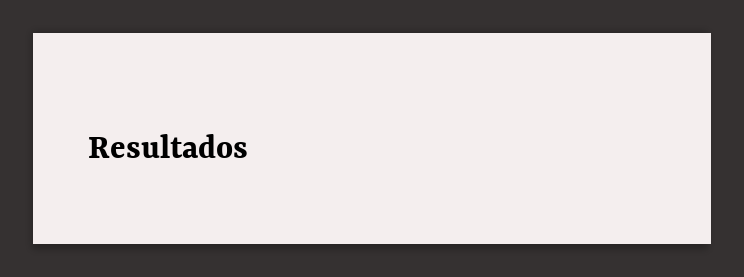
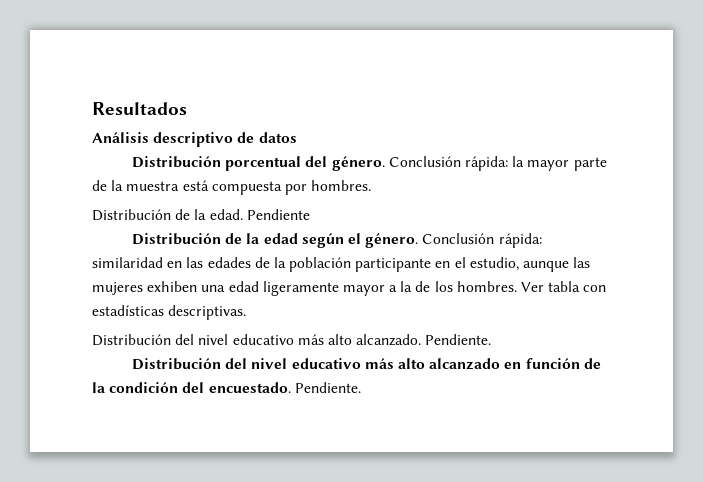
+ Análisis descriptivo de datos
+ Distribución porcentual del género. Conclusión rápida: la mayor parte de la muestra está compuesta por hombres.
+ Distribución de la edad. Pendiente
+ Distribución de la edad según el género. Conclusión rápida: similaridad en las edades de la población participante en el estudio, aunque las mujeres exhiben una edad ligeramente mayor a la de los hombres. Ver tabla con estadísticas descriptivas.
+ Distribución del nivel educativo más alto alcanzado. Pendiente.
+ Distribución del nivel educativo más alto alcanzado en función de la condición del encuestado. Pendiente.

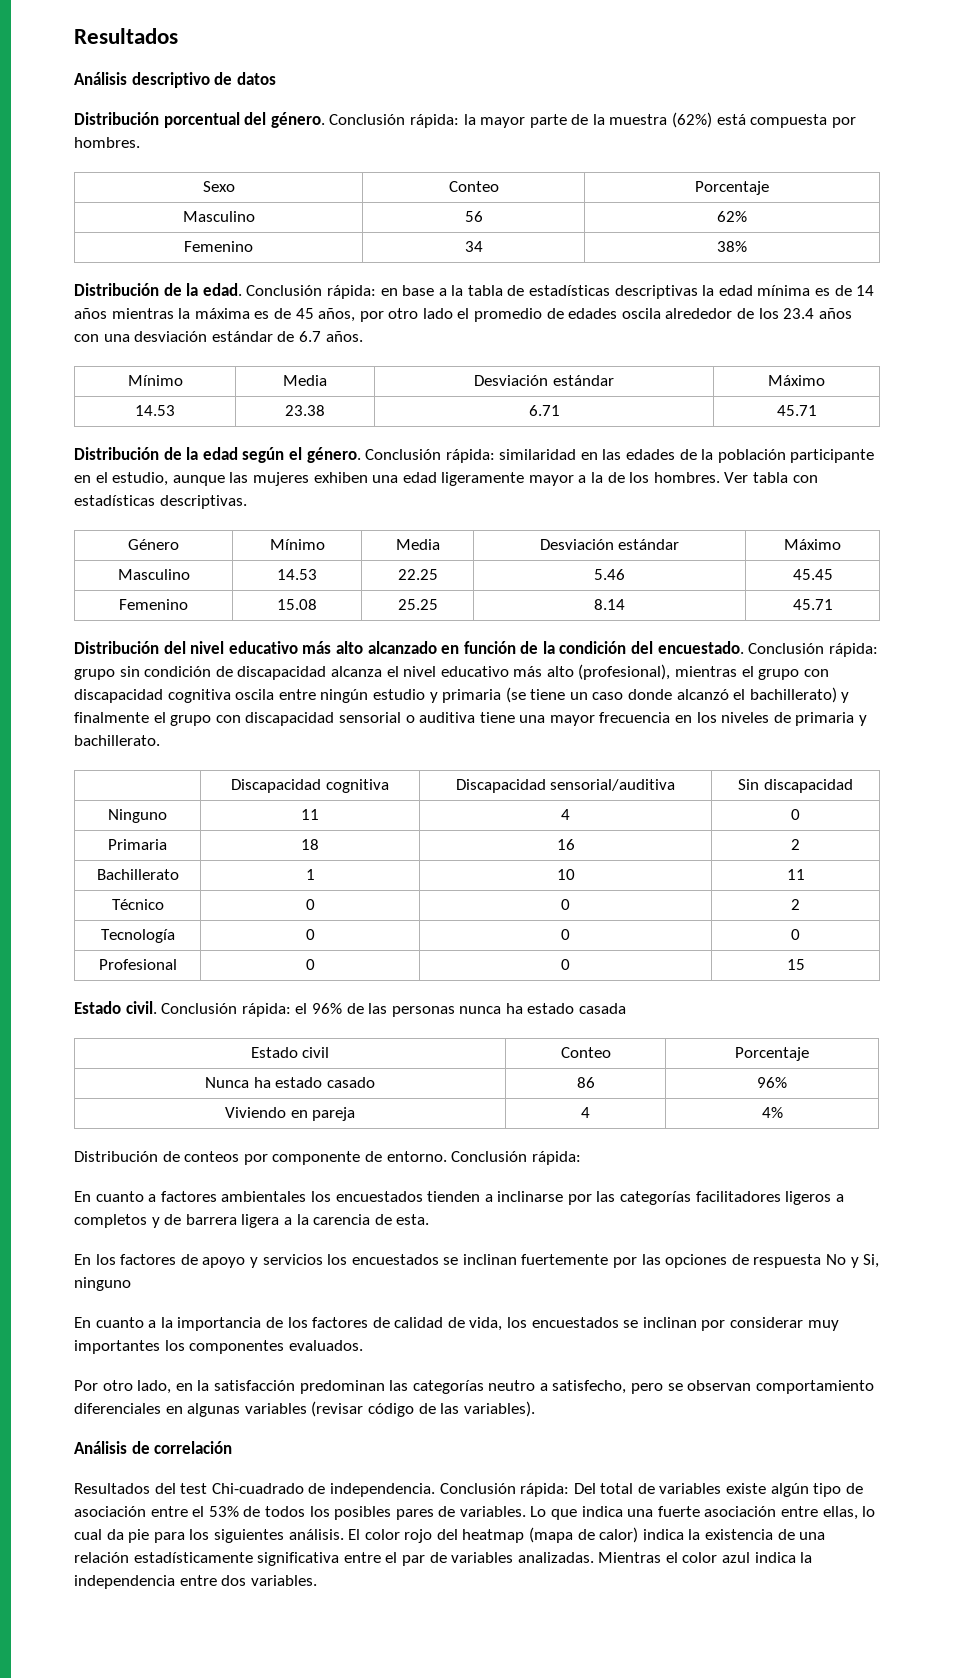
- Conclusión rápida: la mayor parte de la muestra está compuesta por hombres.
+ Conclusión rápida: la mayor parte de la muestra (62%) está compuesta por hombres.
- Distribución de la edad. Pendiente
+ Sexo | Conteo | Porcentaje
+ Masculino | 56 | 62%
+ Femenino | 34 | 38%
+ Distribución de la edad. Conclusión rápida: en base a la tabla de estadísticas descriptivas la edad mínima es de 14 años mientras la máxima es de 45 años, por otro lado el promedio de edades oscila alrededor de los 23.4 años con una desviación estándar de 6.7 años.
+ Mínimo | Media | Desviación estándar | Máximo
+ 14.53 | 23.38 | 6.71 | 45.71
- Distribución del nivel educativo más alto alcanzado. Pendiente.
+ Género | Mínimo | Media | Desviación estándar | Máximo
+ Masculino | 14.53 | 22.25 | 5.46 | 45.45
+ Femenino | 15.08 | 25.25 | 8.14 | 45.71
- Distribución del nivel educativo más alto alcanzado en función de la condición del encuestado. Pendiente.
+ Distribución del nivel educativo más alto alcanzado en función de la condición del encuestado. Conclusión rápida: grupo sin condición de discapacidad alcanza el nivel educativo más alto (profesional), mientras el grupo con discapacidad cognitiva oscila entre ningún estudio y primaria (se tiene un caso donde alcanzó el bachillerato) y finalmente el grupo con discapacidad sensorial o auditiva tiene una mayor frecuencia en los niveles de primaria y bachillerato.
+ | Discapacidad cognitiva | Discapacidad sensorial/auditiva | Sin discapacidad
+ Ninguno | 11 | 4 | 0
+ Primaria | 18 | 16 | 2
+ Bachillerato | 1 | 10 | 11
+ Técnico | 0 | 0 | 2
+ Tecnología | 0 | 0 | 0
+ Profesional | 0 | 0 | 15
+ Estado civil. Conclusión rápida: el 96% de las personas nunca ha estado casada
+ Estado civil | Conteo | Porcentaje
+ Nunca ha estado casado | 86 | 96%
+ Viviendo en pareja | 4 | 4%
+ Distribución de conteos por componente de entorno. Conclusión rápida:
+ En cuanto a factores ambientales los encuestados tienden a inclinarse por las categorías facilitadores ligeros a completos y de barrera ligera a la carencia de esta.
+ En los factores de apoyo y servicios los encuestados se inclinan fuertemente por las opciones de respuesta No y Si, ninguno
+ En cuanto a la importancia de los factores de calidad de vida, los encuestados se inclinan por considerar muy importantes los componentes evaluados.
+ Por otro lado, en la satisfacción predominan las categorías neutro a satisfecho, pero se observan comportamiento diferenciales en algunas variables (revisar código de las variables).
+ Análisis de correlación
+ Resultados del test Chi-cuadrado de independencia. Conclusión rápida: Del total de variables existe algún tipo de asociación entre el 53% de todos los posibles pares de variables. Lo que indica una fuerte asociación entre ellas, lo cual da pie para los siguientes análisis. El color rojo del heatmap (mapa de calor) indica la existencia de una relación estadísticamente significativa entre el par de variables analizadas. Mientras el color azul indica la independencia entre dos variables.

